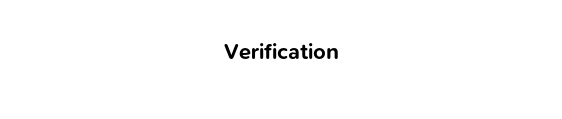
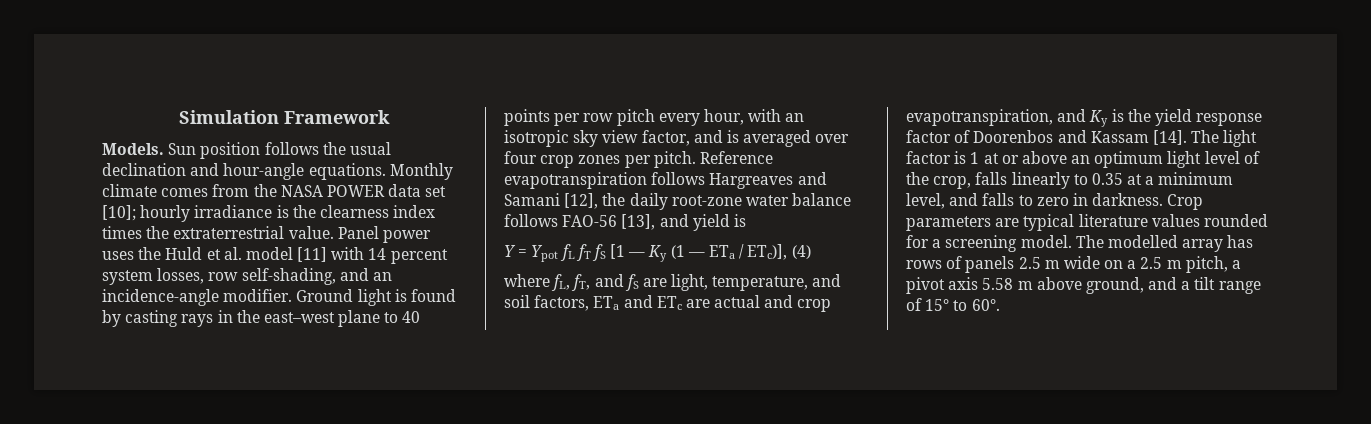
- Verification
+ Simulation Framework
+ Models. Sun position follows the usual declination and hour-angle equations. Monthly climate comes from the NASA POWER data set [10]; hourly irradiance is the clearness index times the extraterrestrial value. Panel power uses the Huld et al. model [11] with 14 percent system losses, row self-shading, and an incidence-angle modifier. Ground light is found by casting rays in the east–west plane to 40 points per row pitch every hour, with an isotropic sky view factor, and is averaged over four crop zones per pitch. Reference evapotranspiration follows Hargreaves and Samani [12], the daily root-zone water balance follows FAO-56 [13], and yield is
+ Y = Ypot fL fT fS [1 — Ky (1 — ETa / ETc)], (4)
+ where fL, fT, and fS are light, temperature, and soil factors, ETa and ETc are actual and crop evapotranspiration, and Ky is the yield response factor of Doorenbos and Kassam [14]. The light factor is 1 at or above an optimum light level of the crop, falls linearly to 0.35 at a minimum level, and falls to zero in darkness. Crop parameters are typical literature values rounded for a screening model. The modelled array has rows of panels 2.5 m wide on a 2.5 m pitch, a pivot axis 5.58 m above ground, and a tilt range of 15° to 60°.

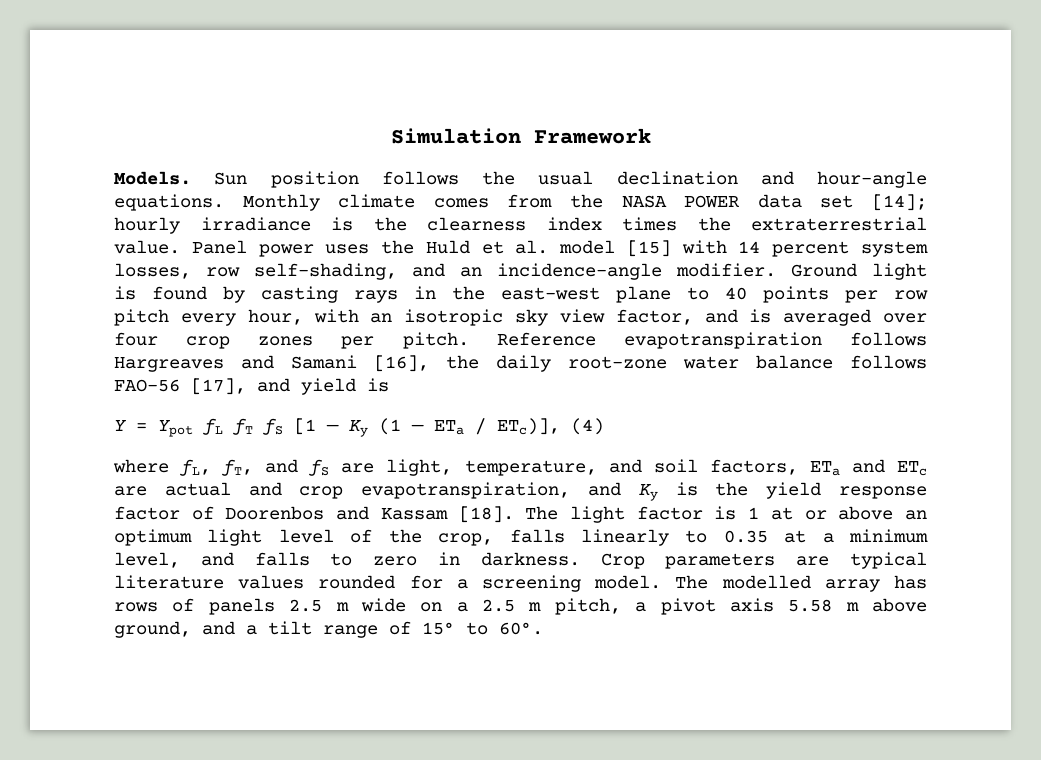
- Monthly climate comes from the NASA POWER data set [10]; hourly irradiance is the clearness index times the extraterrestrial value.
+ Monthly climate comes from the NASA POWER data set [14]; hourly irradiance is the clearness index times the extraterrestrial value.
- Panel power uses the Huld et al. model [11] with 14 percent system losses, row self-shading, and an incidence-angle modifier.
+ Panel power uses the Huld et al. model [15] with 14 percent system losses, row self-shading, and an incidence-angle modifier.
- Reference evapotranspiration follows Hargreaves and Samani [12], the daily root-zone water balance follows FAO-56 [13], and yield is
+ Reference evapotranspiration follows Hargreaves and Samani [16], the daily root-zone water balance follows FAO-56 [17], and yield is
- where fL, fT, and fS are light, temperature, and soil factors, ETa and ETc are actual and crop evapotranspiration, and Ky is the yield response factor of Doorenbos and Kassam [14].
+ where fL, fT, and fS are light, temperature, and soil factors, ETa and ETc are actual and crop evapotranspiration, and Ky is the yield response factor of Doorenbos and Kassam [18].

